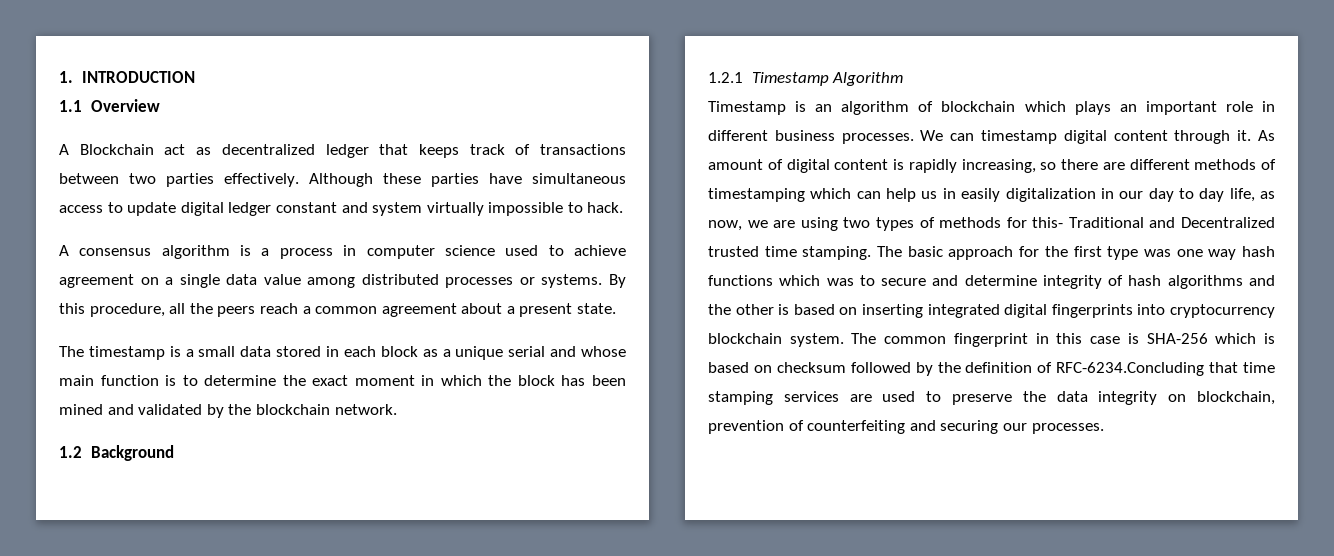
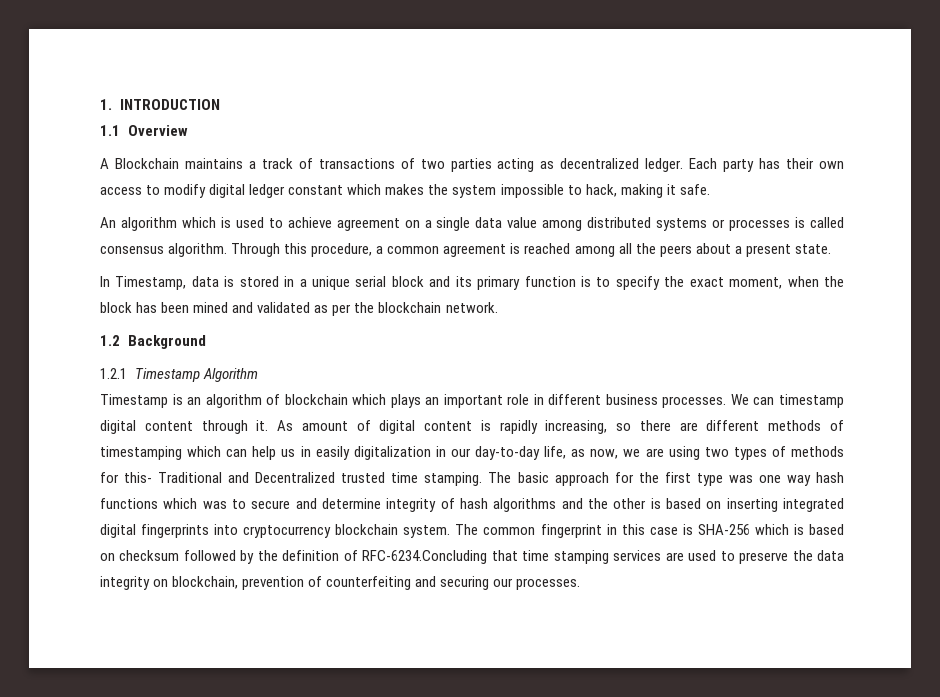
- A Blockchain act as decentralized ledger that keeps track of transactions between two parties effectively. Although these parties have simultaneous access to update digital ledger constant and system virtually impossible to hack.
- A consensus algorithm is a process in computer science used to achieve agreement on a single data value among distributed processes or systems. By this procedure, all the peers reach a common agreement about a present state.
- The timestamp is a small data stored in each block as a unique serial and whose main function is to determine the exact moment in which the block has been mined and validated by the blockchain network.
+ A Blockchain maintains a track of transactions of two parties acting as decentralized ledger. Each party has their own access to modify digital ledger constant which makes the system impossible to hack, making it safe.
+ An algorithm which is used to achieve agreement on a single data value among distributed systems or processes is called consensus algorithm. Through this procedure, a common agreement is reached among all the peers about a present state.
+ In Timestamp, data is stored in a unique serial block and its primary function is to specify the exact moment, when the block has been mined and validated as per the blockchain network.
- As amount of digital content is rapidly increasing, so there are different methods of timestamping which can help us in easily digitalization in our day to day life, as now, we are using two types of methods for this- Traditional and Decentralized trusted time stamping.
+ As amount of digital content is rapidly increasing, so there are different methods of timestamping which can help us in easily digitalization in our day-to-day life, as now, we are using two types of methods for this- Traditional and Decentralized trusted time stamping.

